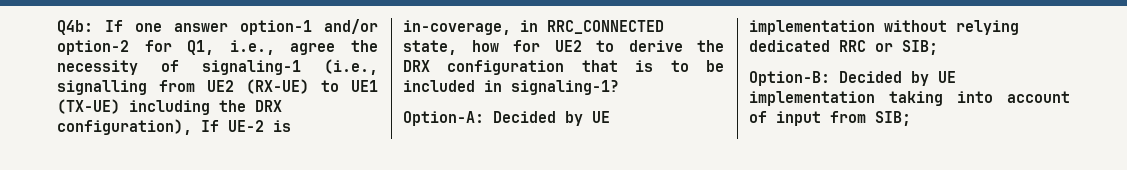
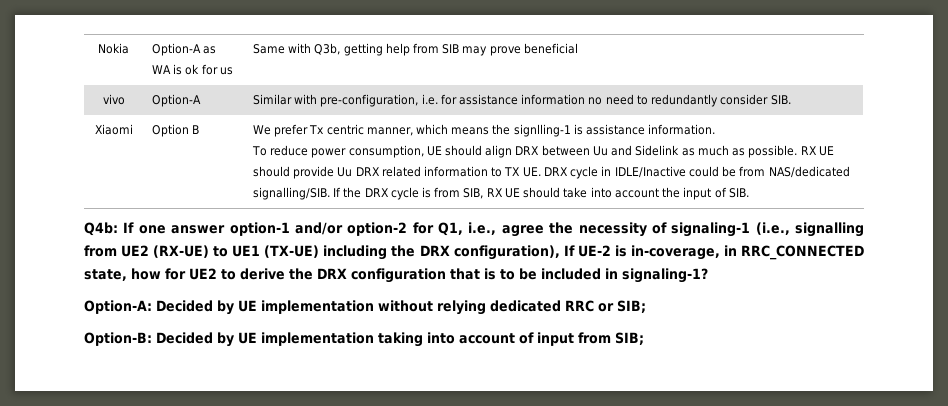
+ Nokia | Option-A as WA is ok for us | Same with Q3b, getting help from SIB may prove beneficial
+ vivo | Option-A | Similar with pre-configuration, i.e. for assistance information no need to redundantly consider SIB.
+ Xiaomi | Option B | We prefer Tx centric manner, which means the signlling-1 is assistance information.
+ To reduce power consumption, UE should align DRX between Uu and Sidelink as much as possible. RX UE should provide Uu DRX related information to TX UE. DRX cycle in IDLE/Inactive could be from NAS/dedicated signalling/SIB. If the DRX cycle is from SIB, RX UE should take into account the input of SIB.

